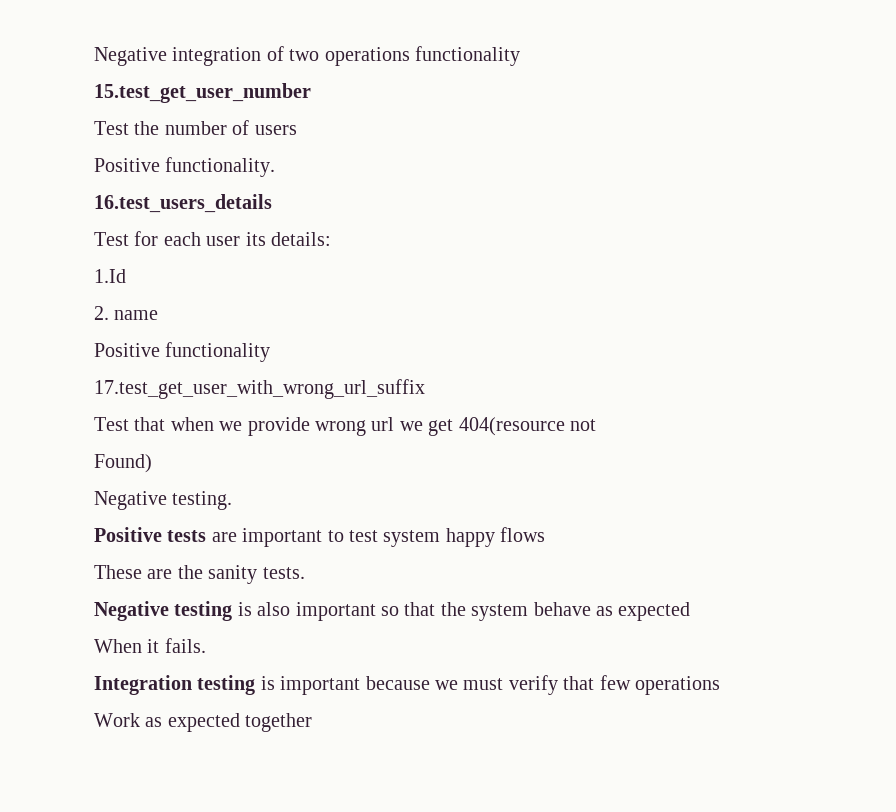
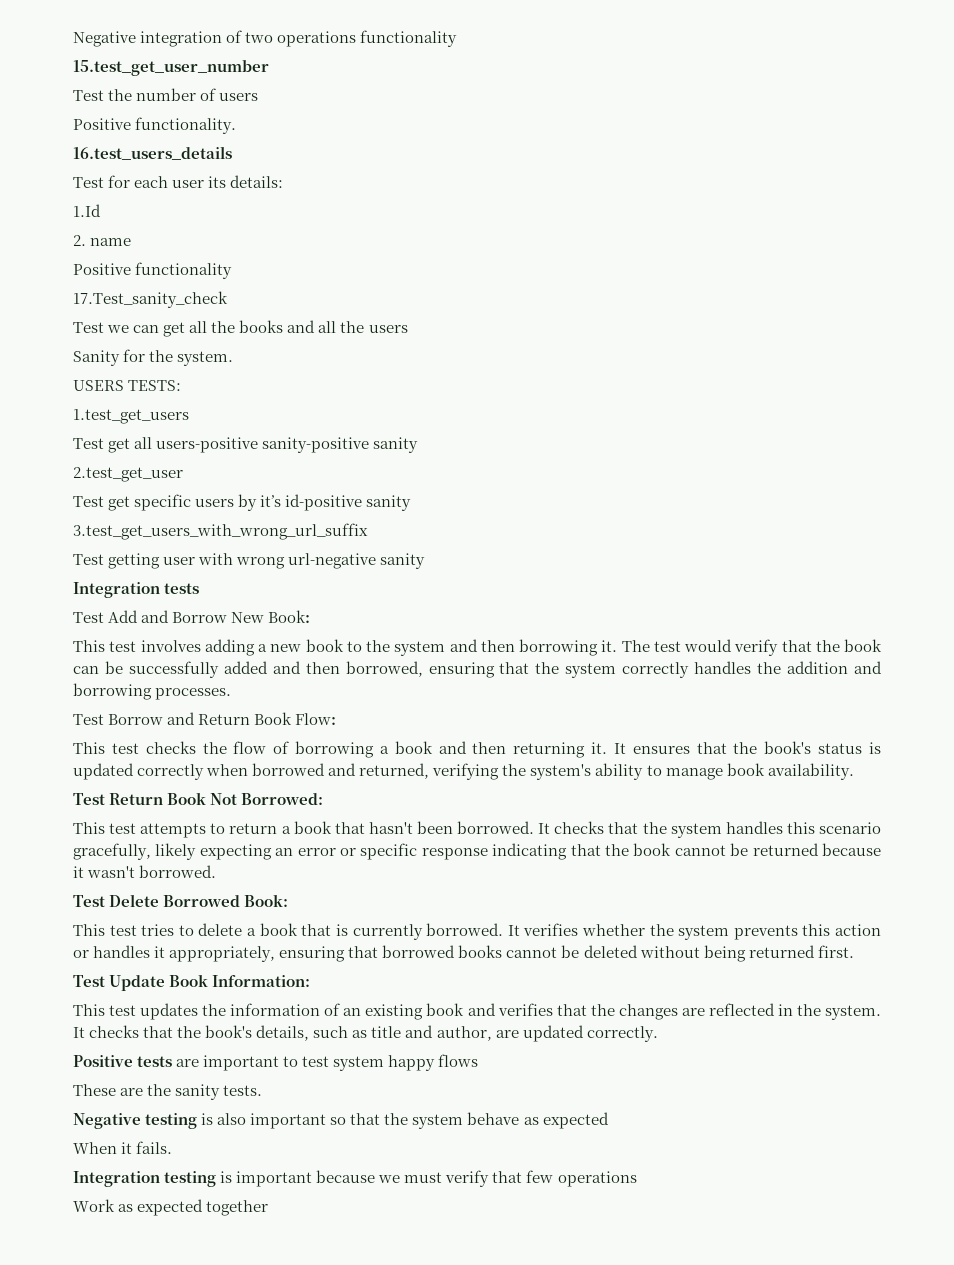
- 17.test_get_user_with_wrong_url_suffix
- Test that when we provide wrong url we get 404(resource not
- Found)
- Negative testing.
+ 17.Test_sanity_check
+ Test we can get all the books and all the users
+ Sanity for the system.
+ USERS TESTS:
+ 1.test_get_users
+ Test get all users-positive sanity-positive sanity
+ 2.test_get_user
+ Test get specific users by it’s id-positive sanity
+ 3.test_get_users_with_wrong_url_suffix
+ Test getting user with wrong url-negative sanity
+ Integration tests
+ Test Add and Borrow New Book:
+ This test involves adding a new book to the system and then borrowing it. The test would verify that the book can be successfully added and then borrowed, ensuring that the system correctly handles the addition and borrowing processes.
+ Test Borrow and Return Book Flow:
+ This test checks the flow of borrowing a book and then returning it. It ensures that the book's status is updated correctly when borrowed and returned, verifying the system's ability to manage book availability.
+ Test Return Book Not Borrowed:
+ This test attempts to return a book that hasn't been borrowed. It checks that the system handles this scenario gracefully, likely expecting an error or specific response indicating that the book cannot be returned because it wasn't borrowed.
+ Test Delete Borrowed Book:
+ This test tries to delete a book that is currently borrowed. It verifies whether the system prevents this action or handles it appropriately, ensuring that borrowed books cannot be deleted without being returned first.
+ Test Update Book Information:
+ This test updates the information of an existing book and verifies that the changes are reflected in the system. It checks that the book's details, such as title and author, are updated correctly.

